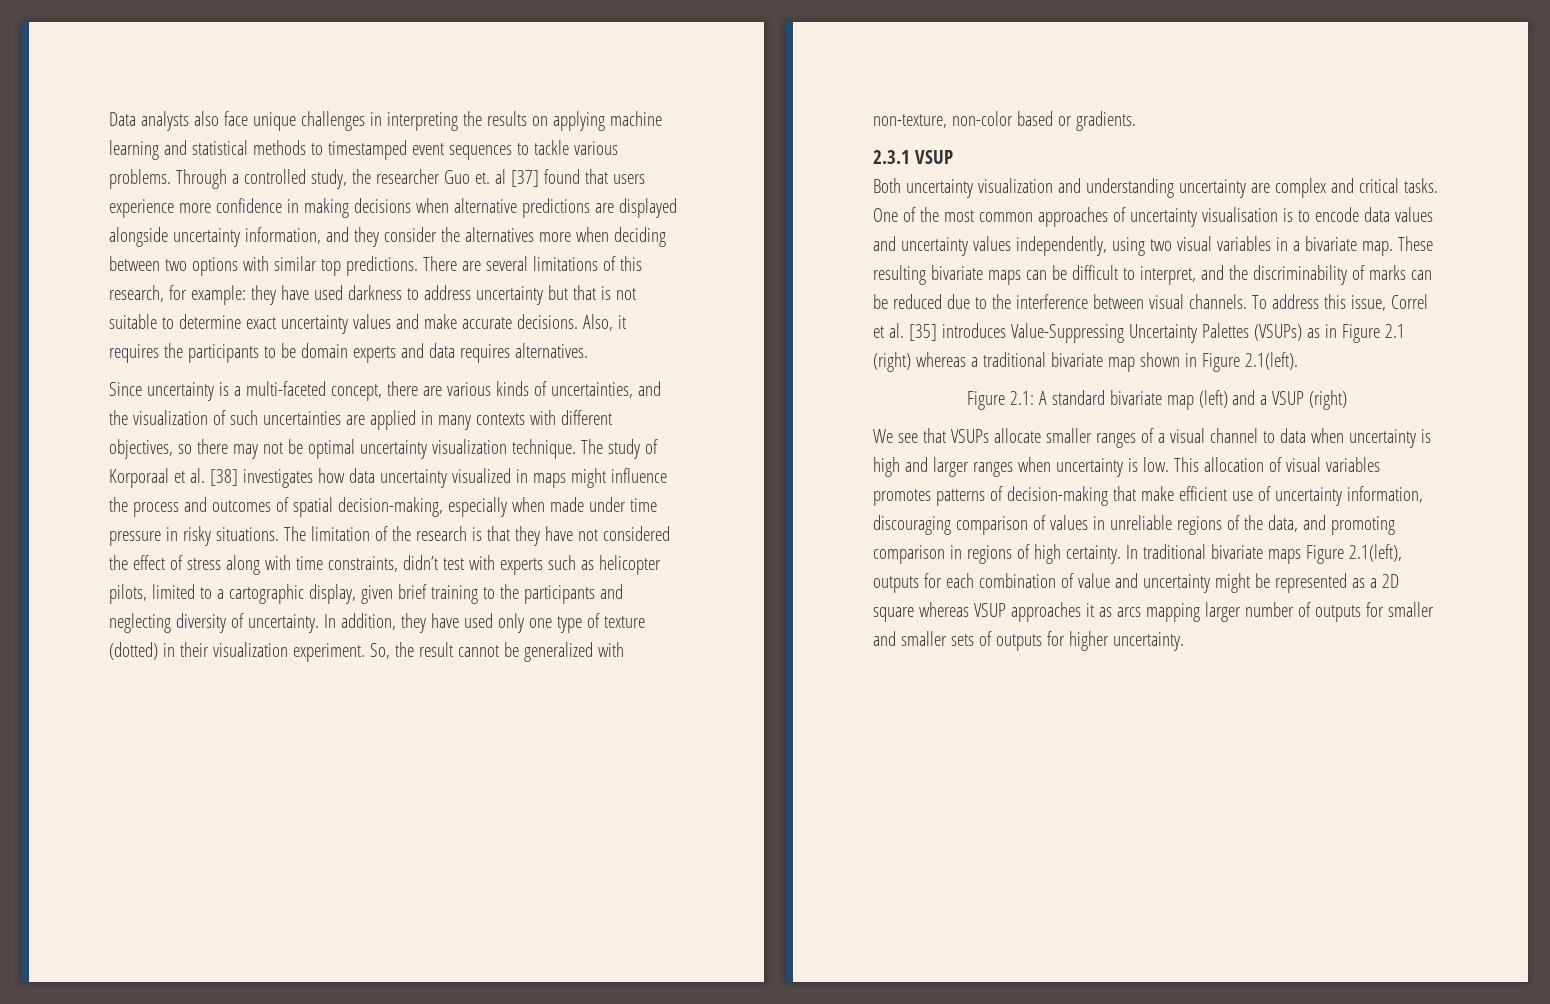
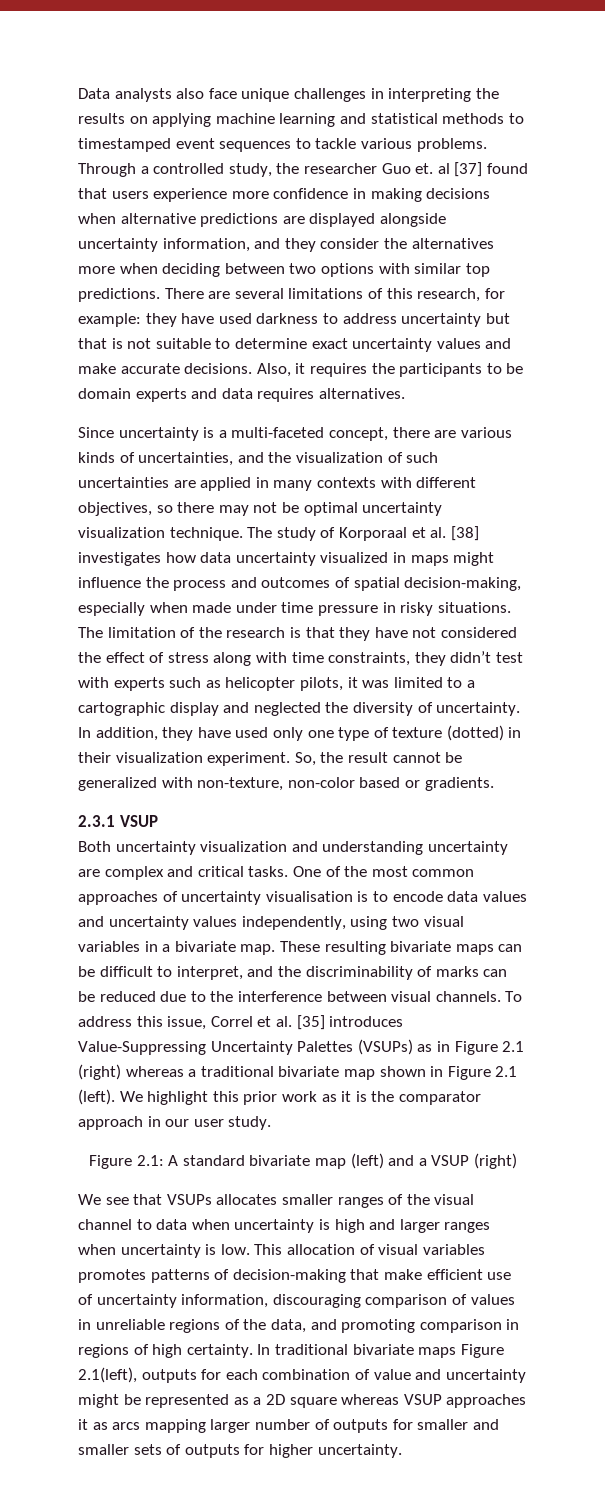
- The limitation of the research is that they have not considered the effect of stress along with time constraints, didn’t test with experts such as helicopter pilots, limited to a cartographic display, given brief training to the participants and neglecting diversity of uncertainty.
+ The limitation of the research is that they have not considered the effect of stress along with time constraints, they didn’t test with experts such as helicopter pilots, it was limited to a cartographic display and neglected the diversity of uncertainty.
- To address this issue, Correl et al. [35] introduces Value-Suppressing Uncertainty Palettes (VSUPs) as in Figure 2.1 (right) whereas a traditional bivariate map shown in Figure 2.1(left).
+ To address this issue, Correl et al. [35] introduces Value-Suppressing Uncertainty Palettes (VSUPs) as in Figure 2.1 (right) whereas a traditional bivariate map shown in Figure 2.1 (left). We highlight this prior work as it is the comparator approach in our user study.
- We see that VSUPs allocate smaller ranges of a visual channel to data when uncertainty is high and larger ranges when uncertainty is low.
+ We see that VSUPs allocates smaller ranges of the visual channel to data when uncertainty is high and larger ranges when uncertainty is low.

